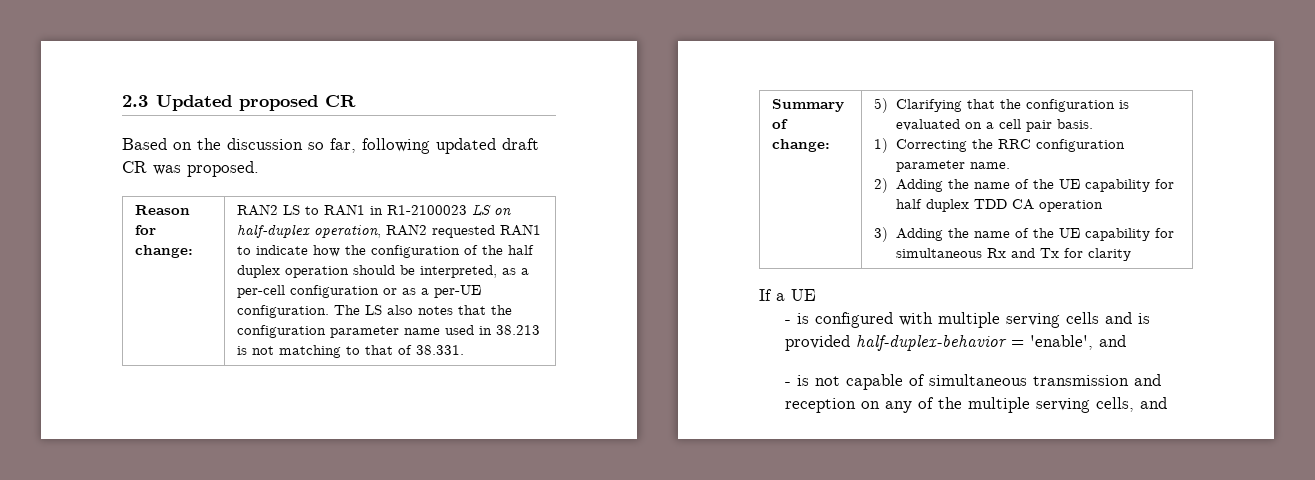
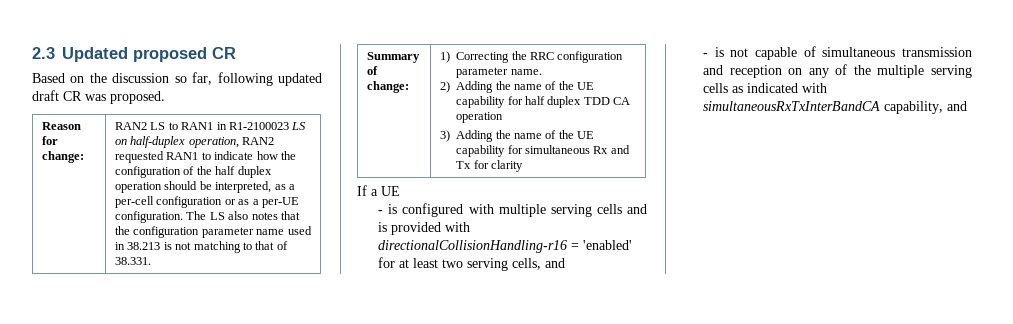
- 5) Clarifying that the configuration is evaluated on a cell pair basis.
- - is configured with multiple serving cells and is provided half-duplex-behavior = 'enable', and
+ - is configured with multiple serving cells and is provided with directionalCollisionHandling-r16 = 'enabled' for at least two serving cells, and
- - is not capable of simultaneous transmission and reception on any of the multiple serving cells, and
+ - is not capable of simultaneous transmission and reception on any of the multiple serving cells as indicated with simultaneousRxTxInterBandCA capability, and

